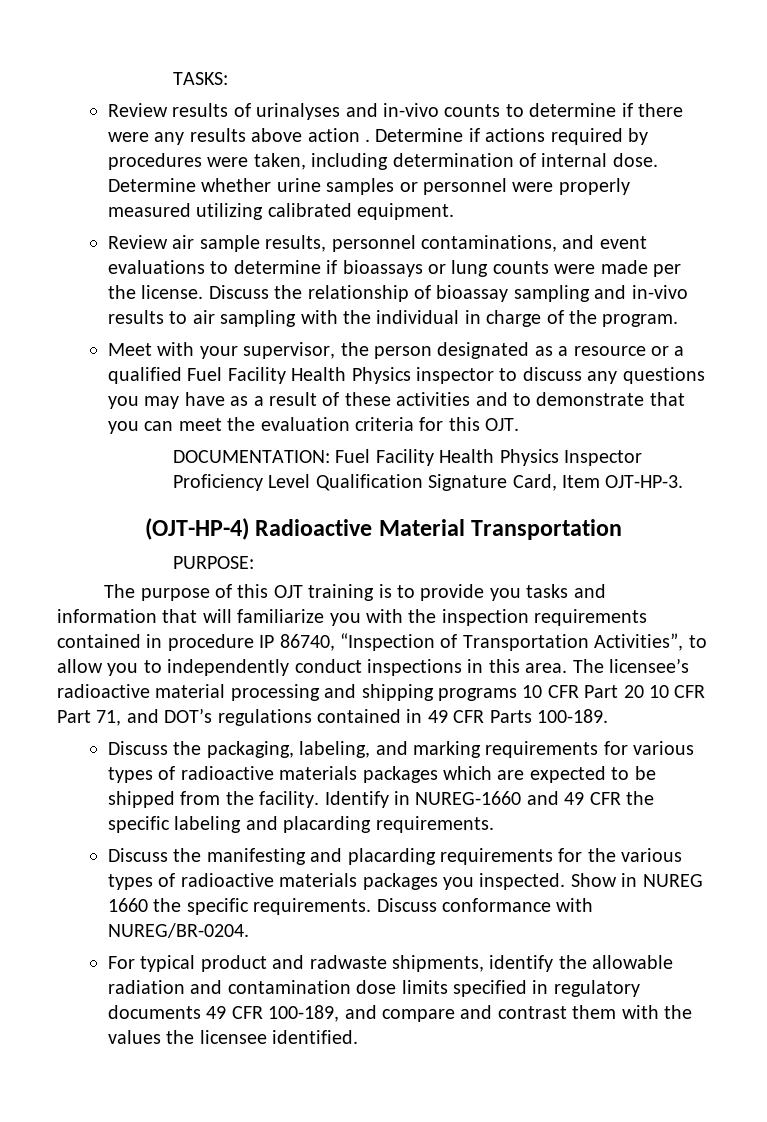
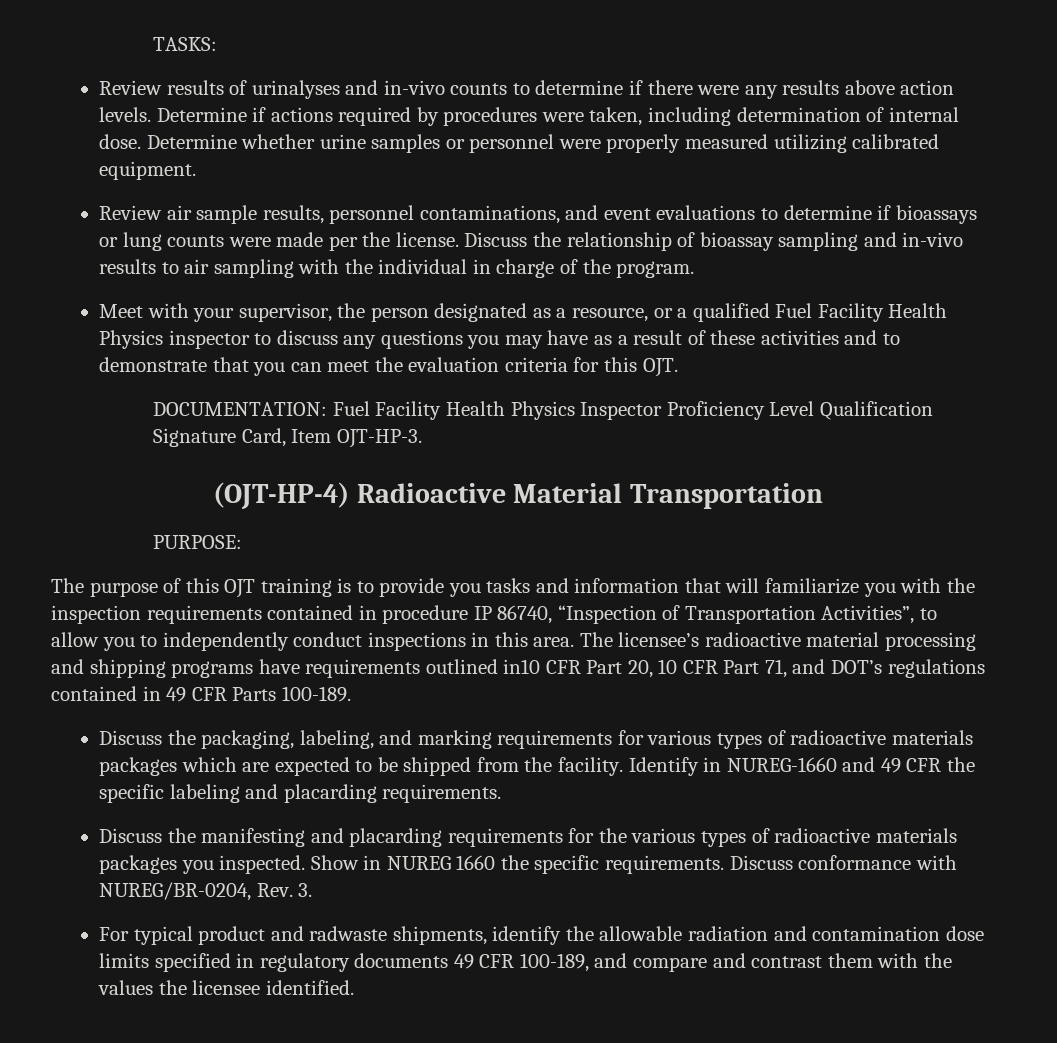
- Review results of urinalyses and in-vivo counts to determine if there were any results above action .
+ Review results of urinalyses and in-vivo counts to determine if there were any results above action levels.
- Meet with your supervisor, the person designated as a resource or a qualified Fuel Facility Health Physics inspector to discuss any questions you may have as a result of these activities and to demonstrate that you can meet the evaluation criteria for this OJT.
+ Meet with your supervisor, the person designated as a resource, or a qualified Fuel Facility Health Physics inspector to discuss any questions you may have as a result of these activities and to demonstrate that you can meet the evaluation criteria for this OJT.
- The licensee’s radioactive material processing and shipping programs 10 CFR Part 20 10 CFR Part 71, and DOT’s regulations contained in 49 CFR Parts 100-189.
+ The licensee’s radioactive material processing and shipping programs have requirements outlined in10 CFR Part 20, 10 CFR Part 71, and DOT’s regulations contained in 49 CFR Parts 100-189.
- Discuss conformance with NUREG/BR-0204.
+ Discuss conformance with NUREG/BR-0204, Rev. 3.

